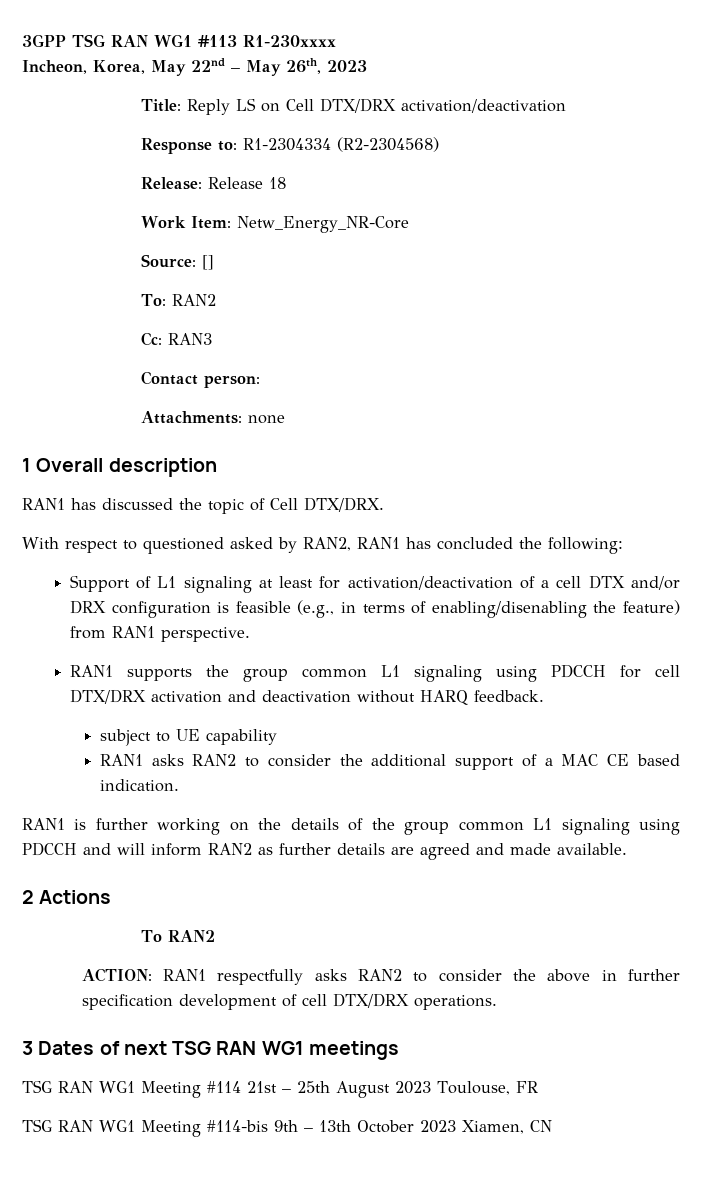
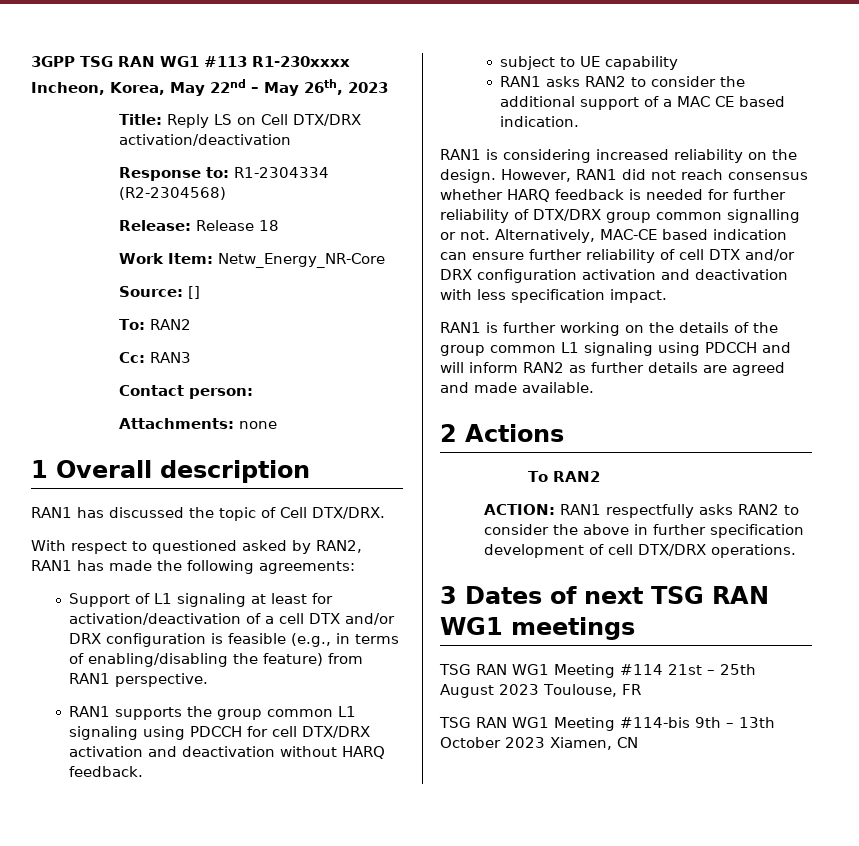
- With respect to questioned asked by RAN2, RAN1 has concluded the following:
+ With respect to questioned asked by RAN2, RAN1 has made the following agreements:
- Support of L1 signaling at least for activation/deactivation of a cell DTX and/or DRX configuration is feasible (e.g., in terms of enabling/disenabling the feature) from RAN1 perspective.
+ Support of L1 signaling at least for activation/deactivation of a cell DTX and/or DRX configuration is feasible (e.g., in terms of enabling/disabling the feature) from RAN1 perspective.
+ RAN1 is considering increased reliability on the design. However, RAN1 did not reach consensus whether HARQ feedback is needed for further reliability of DTX/DRX group common signalling or not. Alternatively, MAC-CE based indication can ensure further reliability of cell DTX and/or DRX configuration activation and deactivation with less specification impact.

